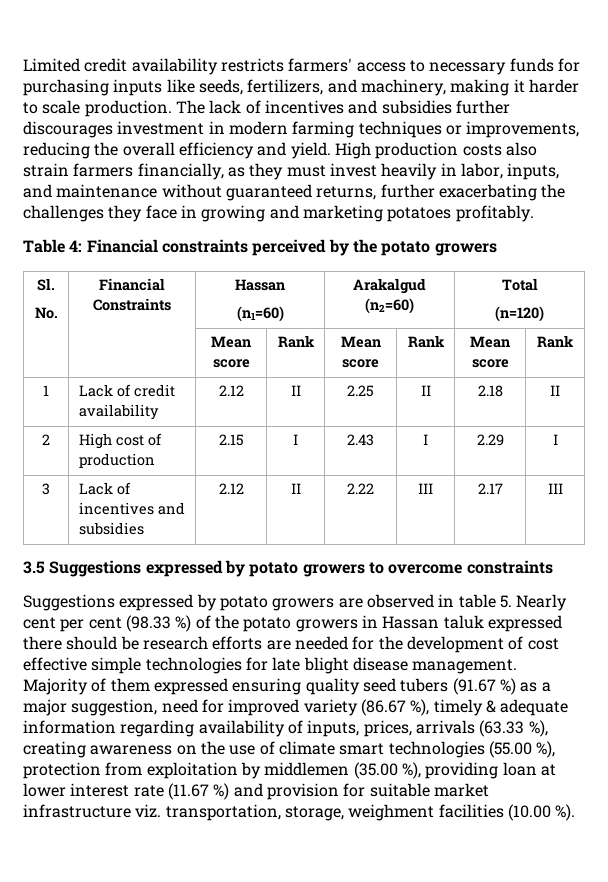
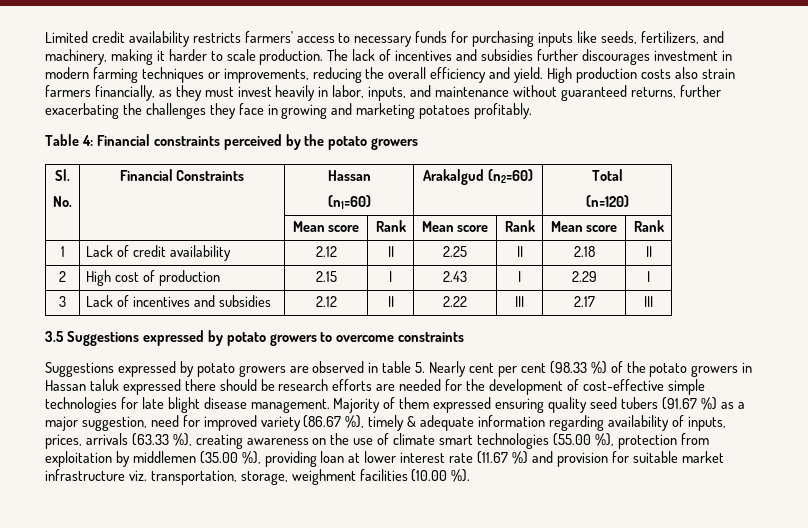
- Suggestions expressed by potato growers are observed in table 5. Nearly cent per cent (98.33 %) of the potato growers in Hassan taluk expressed there should be research efforts are needed for the development of cost effective simple technologies for late blight disease management.
+ Suggestions expressed by potato growers are observed in table 5. Nearly cent per cent (98.33 %) of the potato growers in Hassan taluk expressed there should be research efforts are needed for the development of cost-effective simple technologies for late blight disease management.

